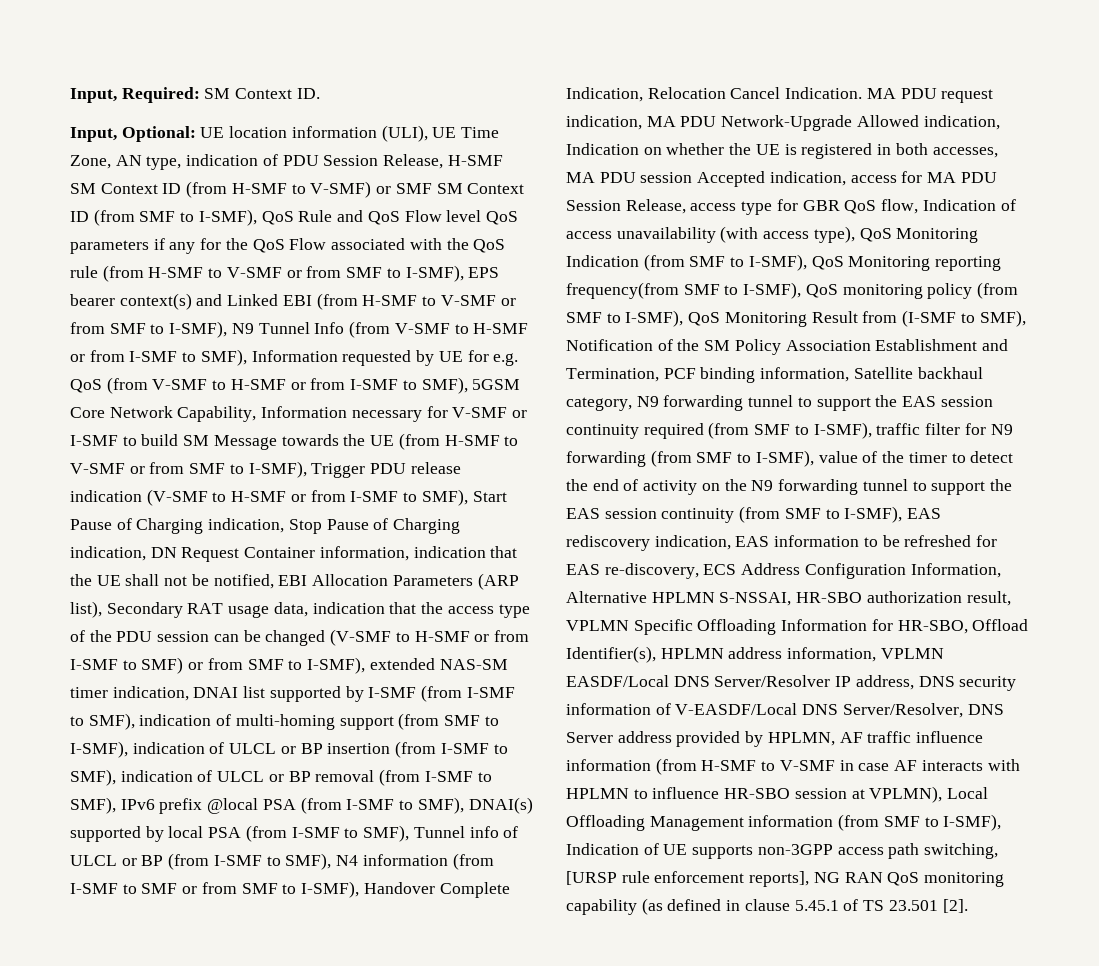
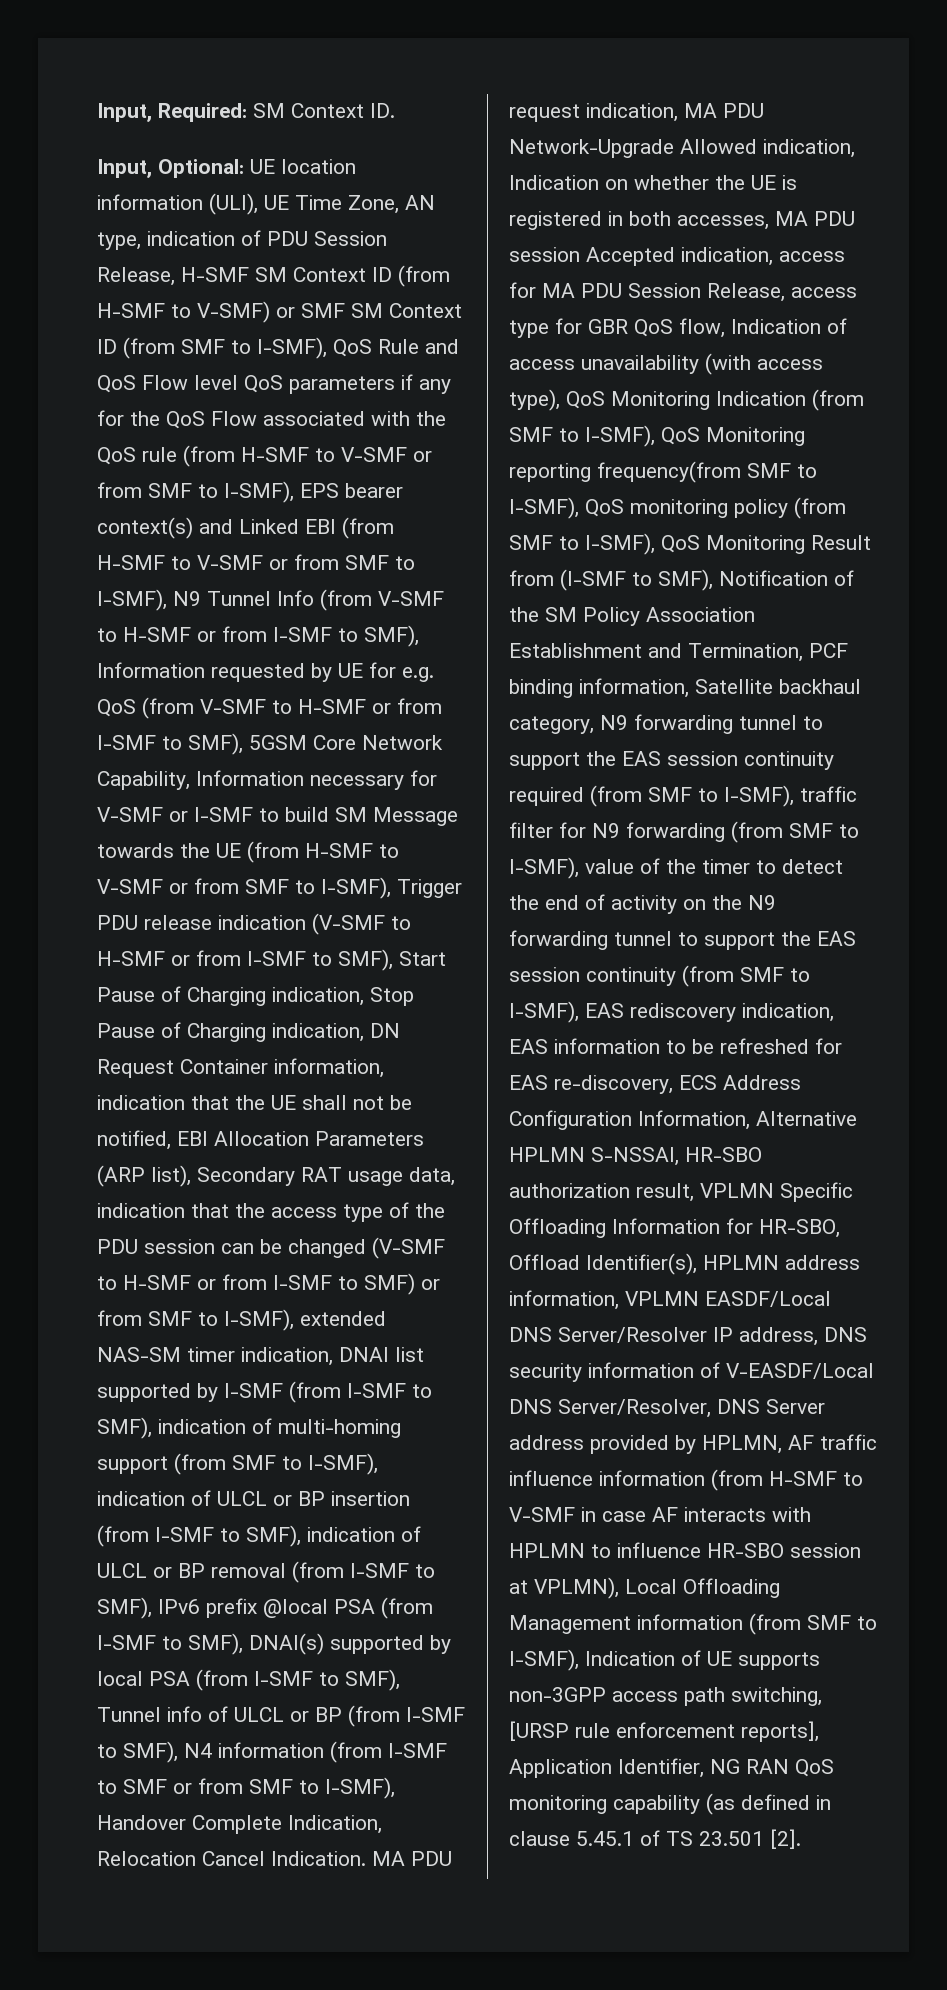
- MA PDU request indication, MA PDU Network-Upgrade Allowed indication, Indication on whether the UE is registered in both accesses, MA PDU session Accepted indication, access for MA PDU Session Release, access type for GBR QoS flow, Indication of access unavailability (with access type), QoS Monitoring Indication (from SMF to I-SMF), QoS Monitoring reporting frequency(from SMF to I-SMF), QoS monitoring policy (from SMF to I-SMF), QoS Monitoring Result from (I-SMF to SMF), Notification of the SM Policy Association Establishment and Termination, PCF binding information, Satellite backhaul category, N9 forwarding tunnel to support the EAS session continuity required (from SMF to I-SMF), traffic filter for N9 forwarding (from SMF to I-SMF), value of the timer to detect the end of activity on the N9 forwarding tunnel to support the EAS session continuity (from SMF to I-SMF), EAS rediscovery indication, EAS information to be refreshed for EAS re-discovery, ECS Address Configuration Information, Alternative HPLMN S-NSSAI, HR-SBO authorization result, VPLMN Specific Offloading Information for HR-SBO, Offload Identifier(s), HPLMN address information, VPLMN EASDF/Local DNS Server/Resolver IP address, DNS security information of V-EASDF/Local DNS Server/Resolver, DNS Server address provided by HPLMN, AF traffic influence information (from H-SMF to V-SMF in case AF interacts with HPLMN to influence HR-SBO session at VPLMN), Local Offloading Management information (from SMF to I-SMF), Indication of UE supports non-3GPP access path switching, [URSP rule enforcement reports], NG RAN QoS monitoring capability (as defined in clause 5.45.1 of TS 23.501 [2].
+ MA PDU request indication, MA PDU Network-Upgrade Allowed indication, Indication on whether the UE is registered in both accesses, MA PDU session Accepted indication, access for MA PDU Session Release, access type for GBR QoS flow, Indication of access unavailability (with access type), QoS Monitoring Indication (from SMF to I-SMF), QoS Monitoring reporting frequency(from SMF to I-SMF), QoS monitoring policy (from SMF to I-SMF), QoS Monitoring Result from (I-SMF to SMF), Notification of the SM Policy Association Establishment and Termination, PCF binding information, Satellite backhaul category, N9 forwarding tunnel to support the EAS session continuity required (from SMF to I-SMF), traffic filter for N9 forwarding (from SMF to I-SMF), value of the timer to detect the end of activity on the N9 forwarding tunnel to support the EAS session continuity (from SMF to I-SMF), EAS rediscovery indication, EAS information to be refreshed for EAS re-discovery, ECS Address Configuration Information, Alternative HPLMN S-NSSAI, HR-SBO authorization result, VPLMN Specific Offloading Information for HR-SBO, Offload Identifier(s), HPLMN address information, VPLMN EASDF/Local DNS Server/Resolver IP address, DNS security information of V-EASDF/Local DNS Server/Resolver, DNS Server address provided by HPLMN, AF traffic influence information (from H-SMF to V-SMF in case AF interacts with HPLMN to influence HR-SBO session at VPLMN), Local Offloading Management information (from SMF to I-SMF), Indication of UE supports non-3GPP access path switching, [URSP rule enforcement reports], Application Identifier, NG RAN QoS monitoring capability (as defined in clause 5.45.1 of TS 23.501 [2].

